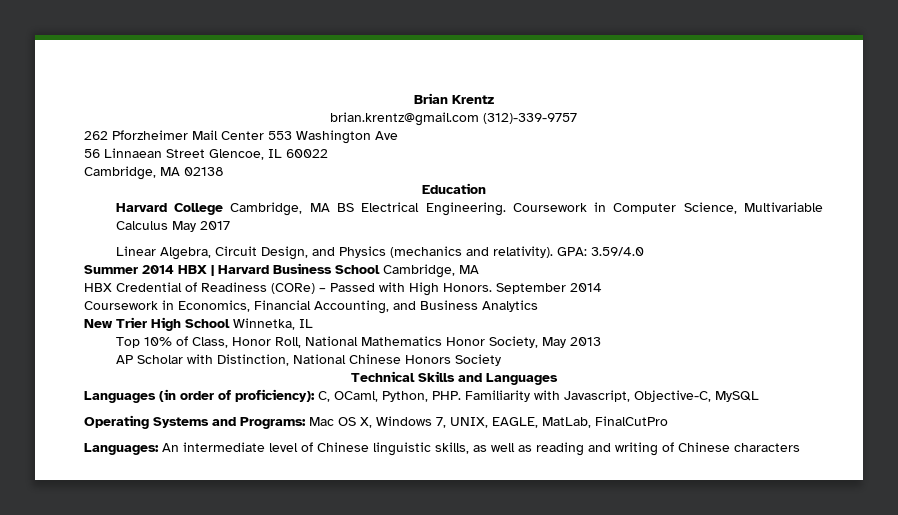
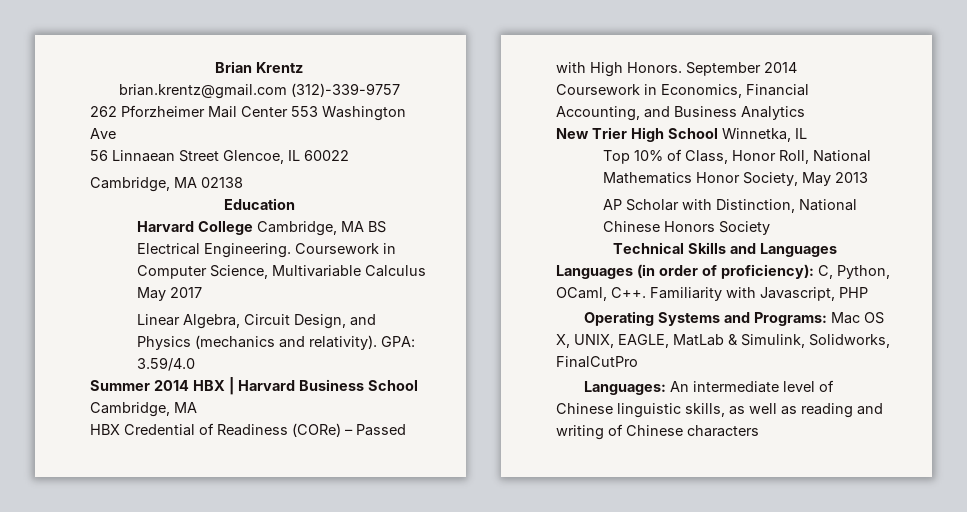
- Languages (in order of proficiency): C, OCaml, Python, PHP. Familiarity with Javascript, Objective-C, MySQL
+ Languages (in order of proficiency): C, Python, OCaml, C++. Familiarity with Javascript, PHP
- Operating Systems and Programs: Mac OS X, Windows 7, UNIX, EAGLE, MatLab, FinalCutPro
+ Operating Systems and Programs: Mac OS X, UNIX, EAGLE, MatLab & Simulink, Solidworks, FinalCutPro

